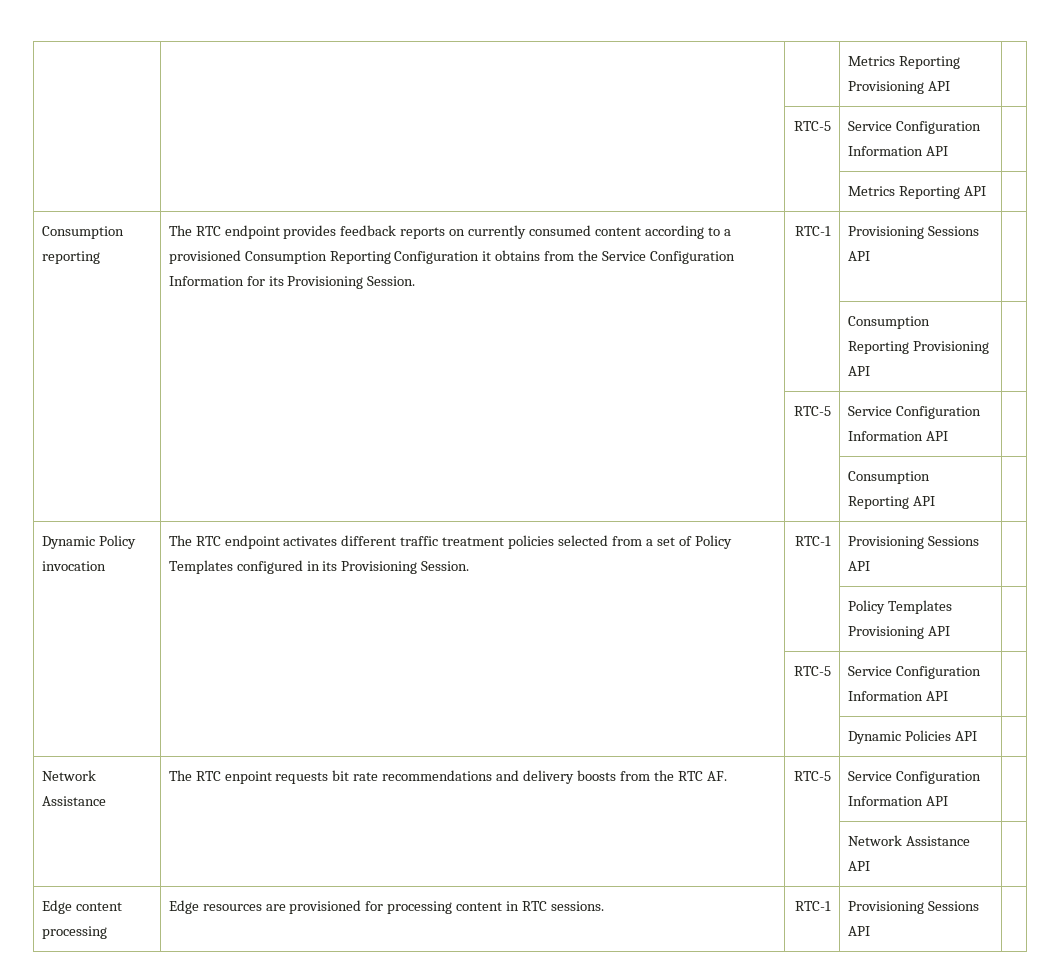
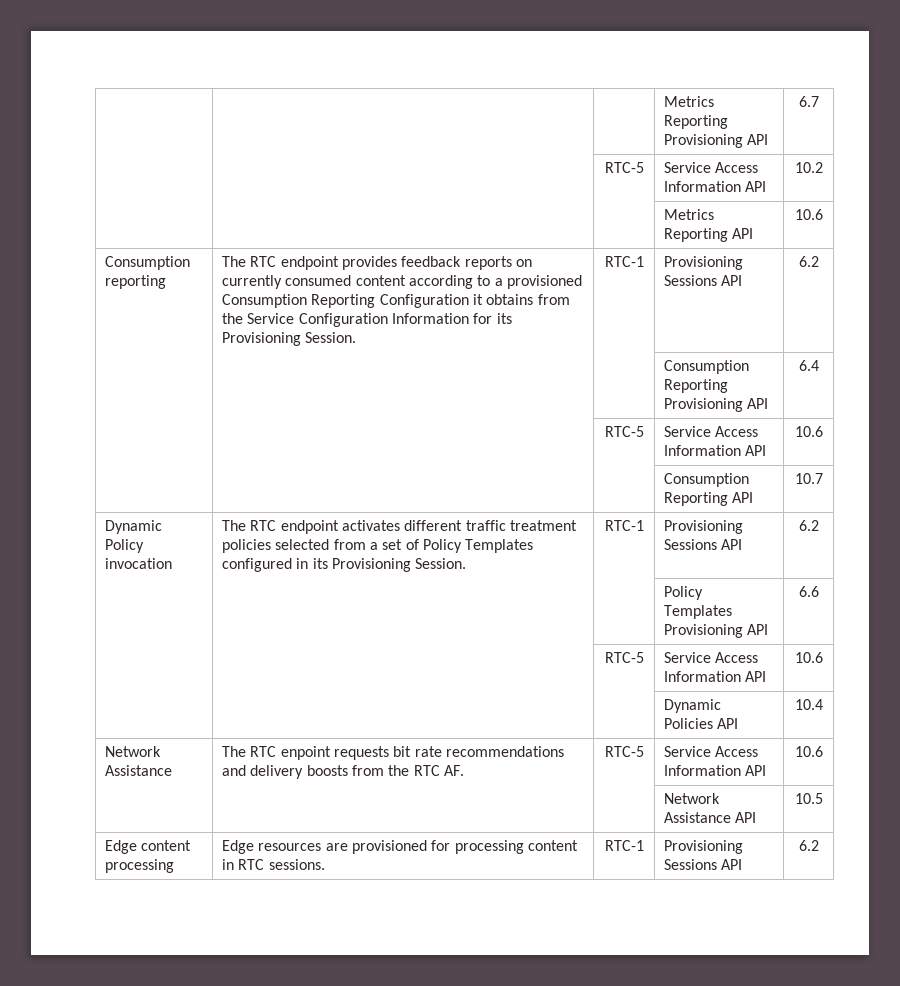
- | | | Metrics Reporting Provisioning API |
- | | RTC-5 | Service Configuration Information API |
+ | | | Metrics Reporting Provisioning API | 6.7
+ | | RTC-5 | Service Access Information API | 10.2
- | | | Metrics Reporting API |
+ | | | Metrics Reporting API | 10.6
- Consumption reporting | The RTC endpoint provides feedback reports on currently consumed content according to a provisioned Consumption Reporting Configuration it obtains from the Service Configuration Information for its Provisioning Session. | RTC-1 | Provisioning Sessions API |
+ Consumption reporting | The RTC endpoint provides feedback reports on currently consumed content according to a provisioned Consumption Reporting Configuration it obtains from the Service Configuration Information for its Provisioning Session. | RTC-1 | Provisioning Sessions API | 6.2
- | | | Consumption Reporting Provisioning API |
- | | RTC-5 | Service Configuration Information API |
+ | | | Consumption Reporting Provisioning API | 6.4
+ | | RTC-5 | Service Access Information API | 10.6
- | | | Consumption Reporting API |
+ | | | Consumption Reporting API | 10.7
- Dynamic Policy invocation | The RTC endpoint activates different traffic treatment policies selected from a set of Policy Templates configured in its Provisioning Session. | RTC-1 | Provisioning Sessions API |
+ Dynamic Policy invocation | The RTC endpoint activates different traffic treatment policies selected from a set of Policy Templates configured in its Provisioning Session. | RTC-1 | Provisioning Sessions API | 6.2
- | | | Policy Templates Provisioning API |
- | | RTC-5 | Service Configuration Information API |
+ | | | Policy Templates Provisioning API | 6.6
+ | | RTC-5 | Service Access Information API | 10.6
- | | | Dynamic Policies API |
+ | | | Dynamic Policies API | 10.4
- Network Assistance | The RTC enpoint requests bit rate recommendations and delivery boosts from the RTC AF. | RTC-5 | Service Configuration Information API |
+ Network Assistance | The RTC enpoint requests bit rate recommendations and delivery boosts from the RTC AF. | RTC-5 | Service Access Information API | 10.6
- | | | Network Assistance API |
+ | | | Network Assistance API | 10.5
- Edge content processing | Edge resources are provisioned for processing content in RTC sessions. | RTC-1 | Provisioning Sessions API |
+ Edge content processing | Edge resources are provisioned for processing content in RTC sessions. | RTC-1 | Provisioning Sessions API | 6.2

